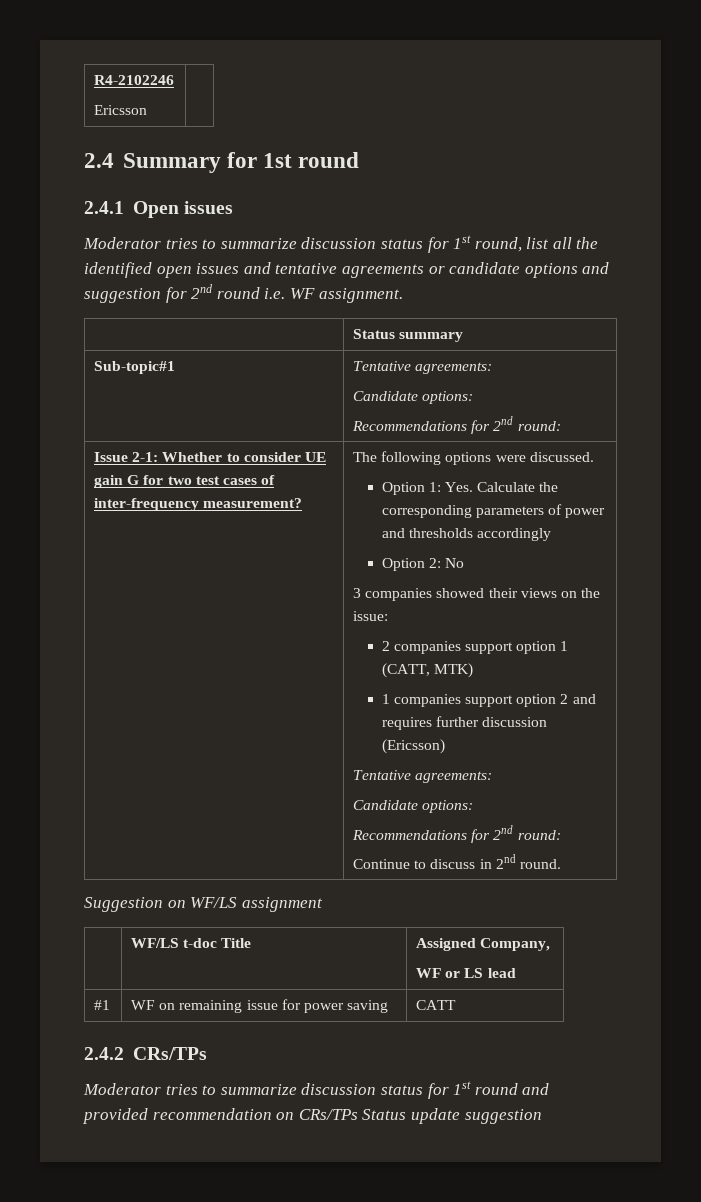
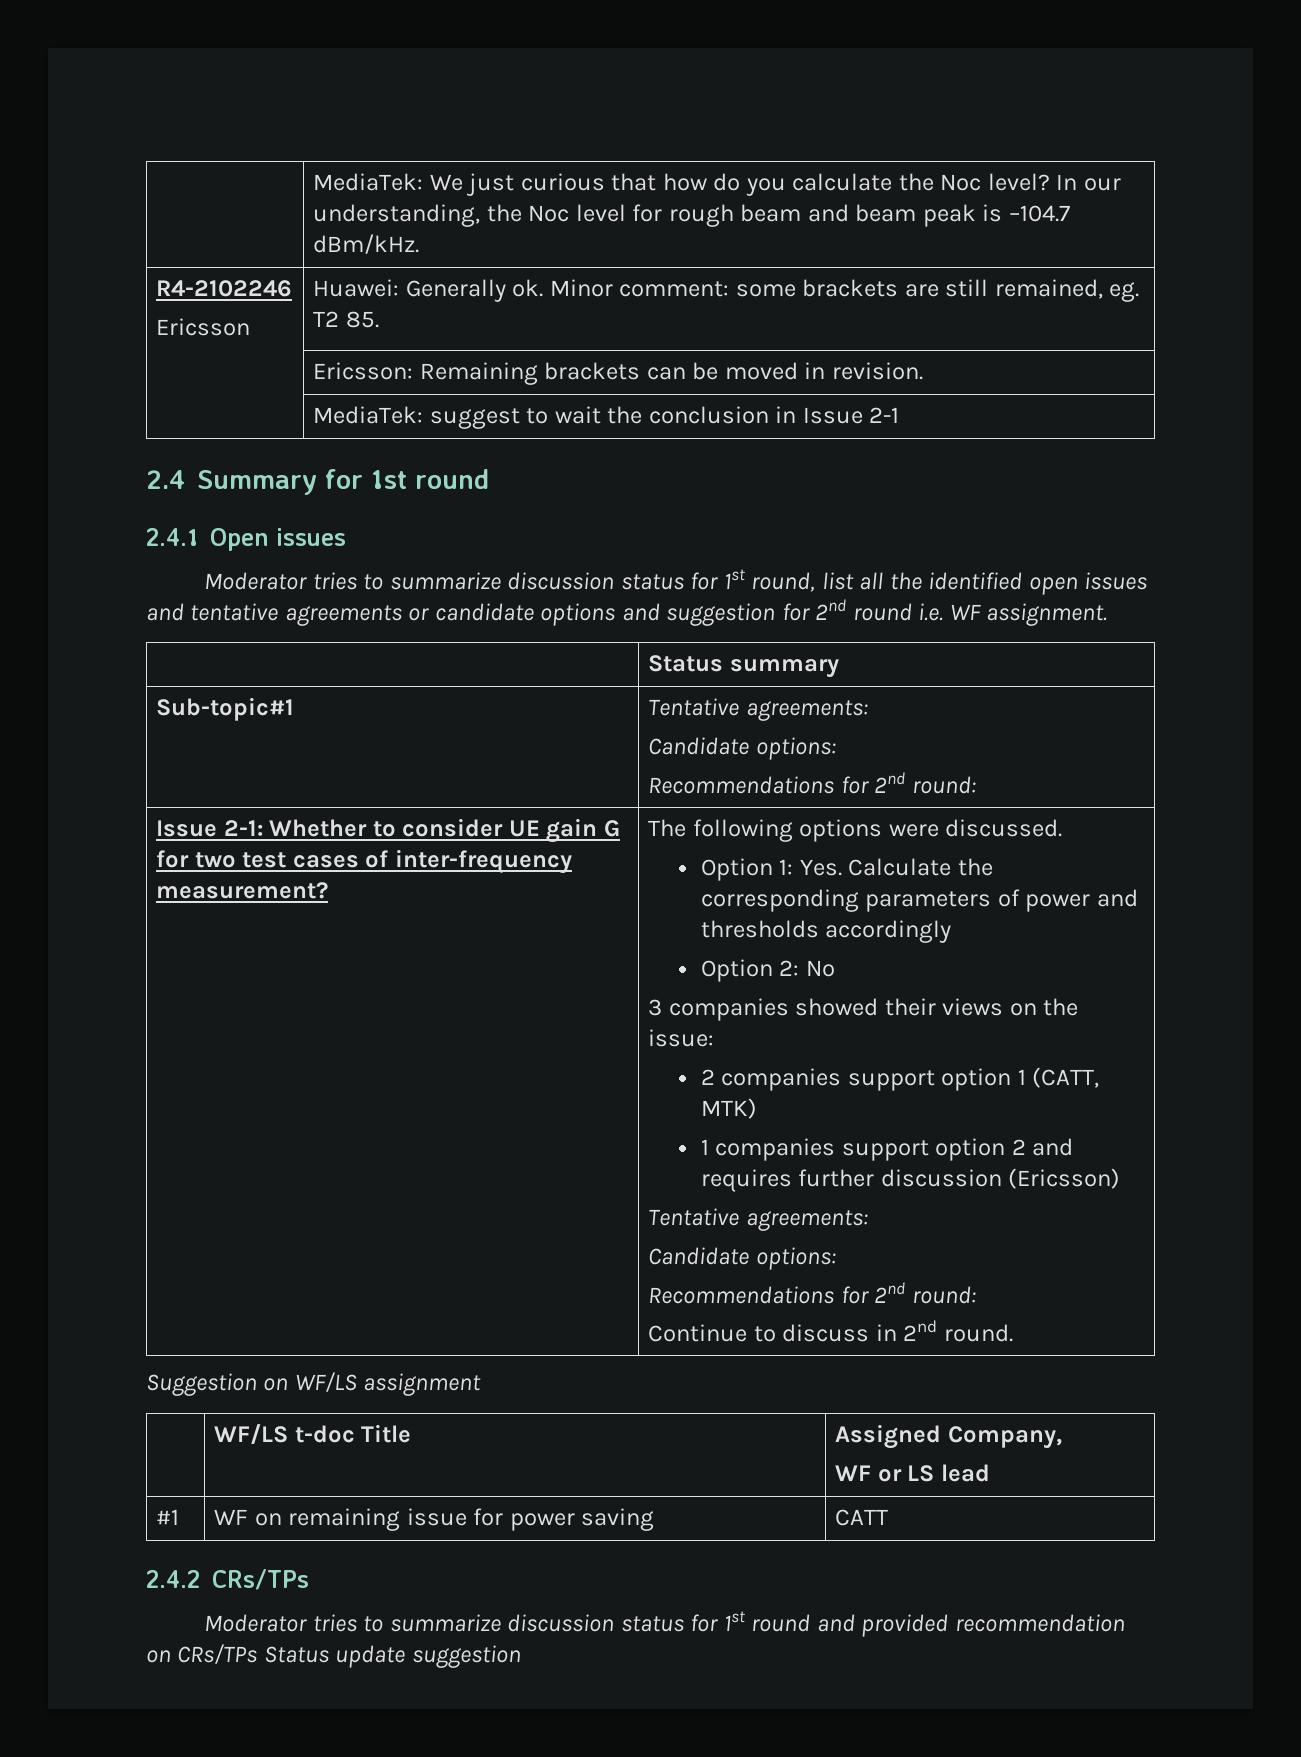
+ | MediaTek: We just curious that how do you calculate the Noc level? In our understanding, the Noc level for rough beam and beam peak is –104.7 dBm/kHz.
  R4-2102246
- Ericsson |
+ Ericsson | Huawei: Generally ok. Minor comment: some brackets are still remained, eg. T2 85.
+ | Ericsson: Remaining brackets can be moved in revision.
+ | MediaTek: suggest to wait the conclusion in Issue 2-1

